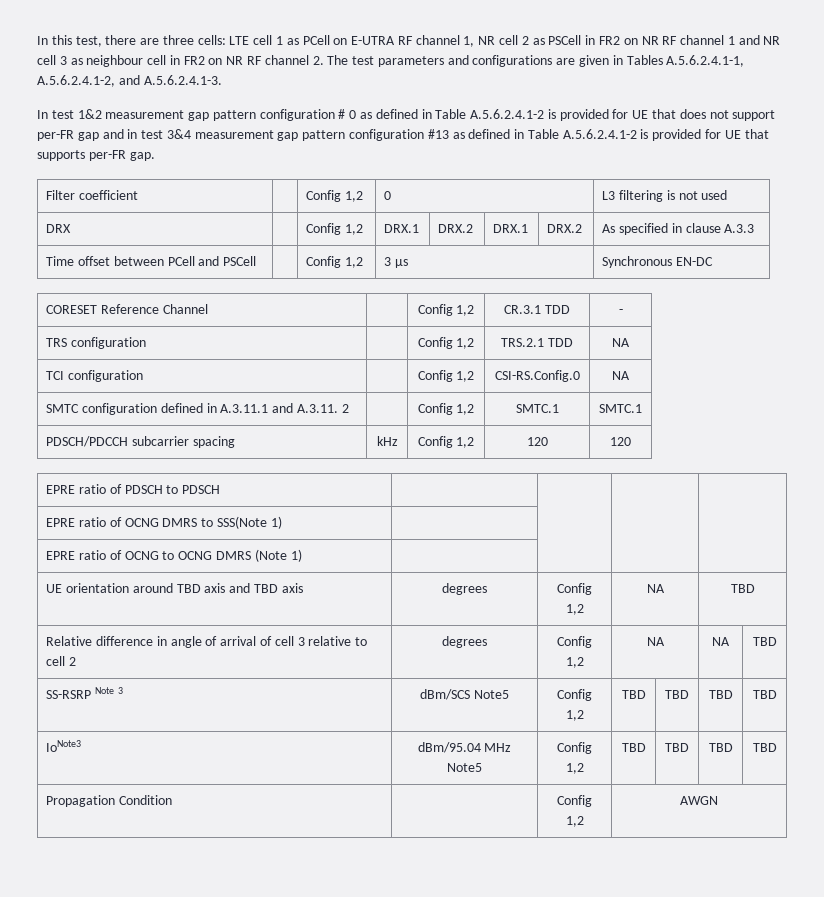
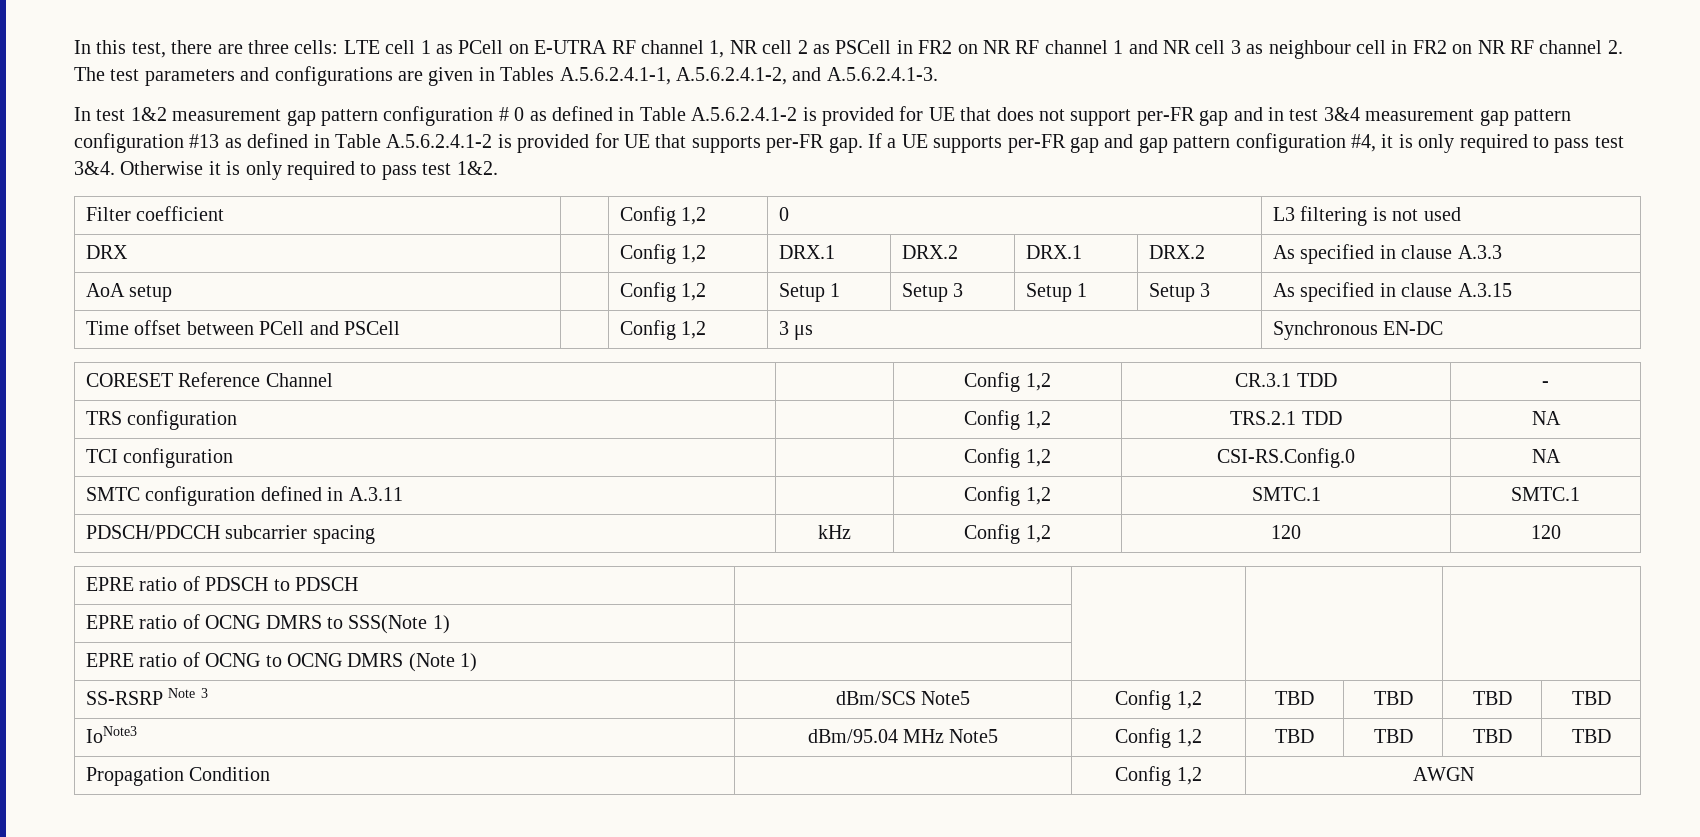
+ If a UE supports per-FR gap and gap pattern configuration #4, it is only required to pass test 3&4. Otherwise it is only required to pass test 1&2.
+ AoA setup | | Config 1,2 | Setup 1 | Setup 3 | Setup 1 | Setup 3 | As specified in clause A.3.15
- SMTC configuration defined in A.3.11.1 and A.3.11. 2 | | Config 1,2 | SMTC.1 | SMTC.1
+ SMTC configuration defined in A.3.11 | | Config 1,2 | SMTC.1 | SMTC.1
- UE orientation around TBD axis and TBD axis | degrees | Config 1,2 | NA | TBD
- Relative difference in angle of arrival of cell 3 relative to cell 2 | degrees | Config 1,2 | NA | NA | TBD

